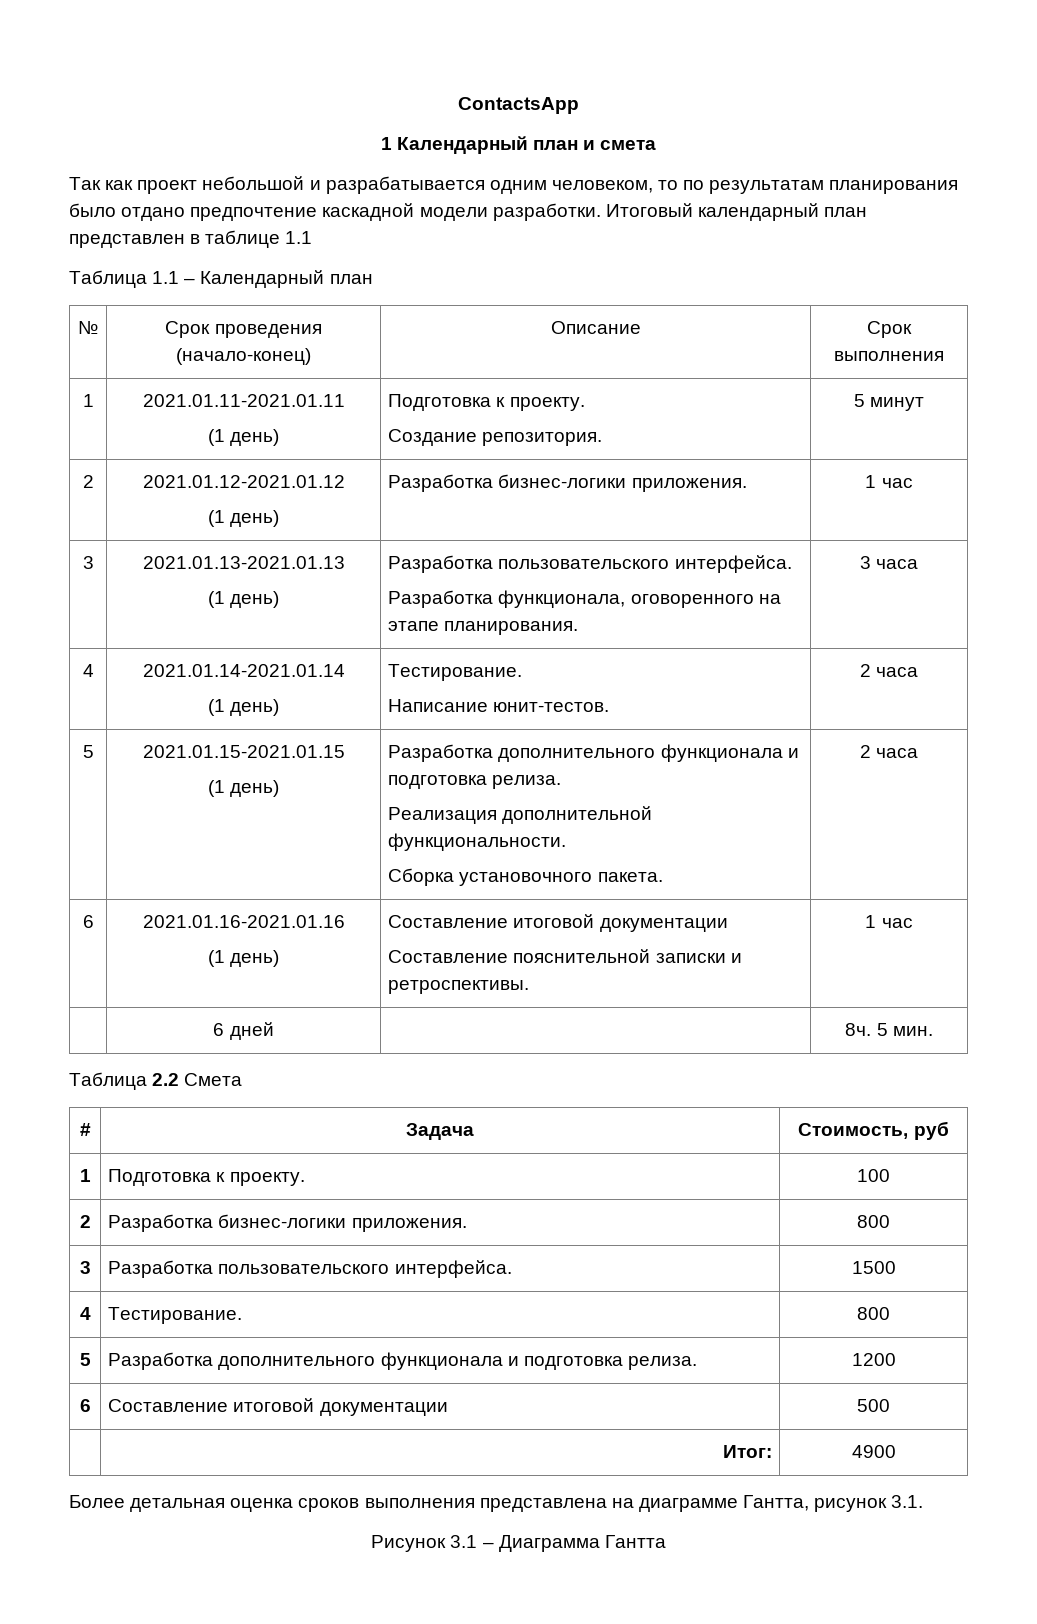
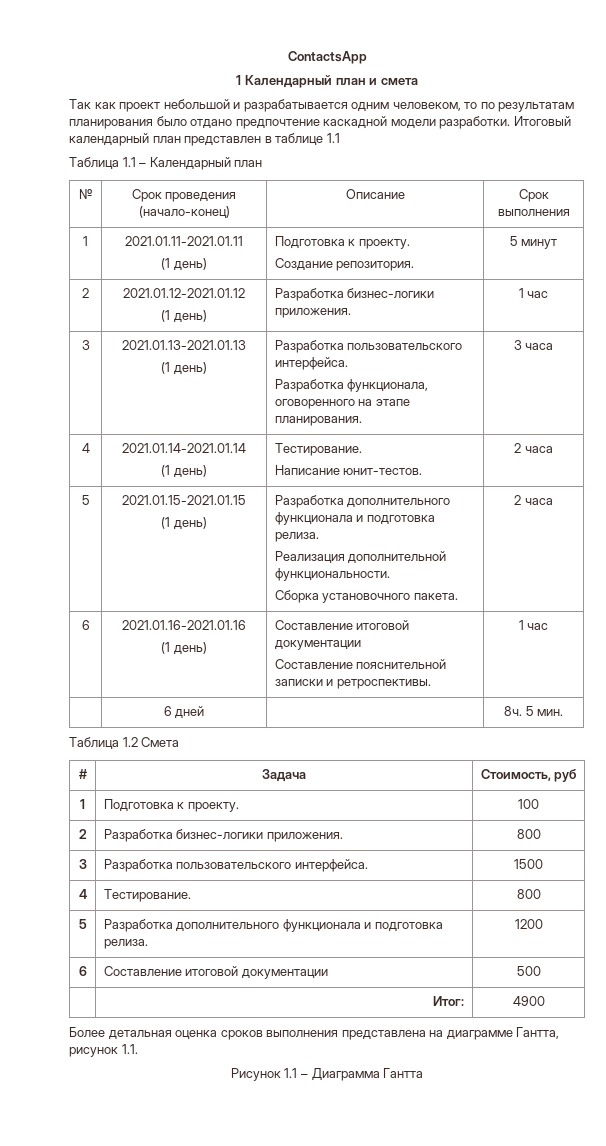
- Таблица 2.2 Смета
+ Таблица 1.2 Смета
- Более детальная оценка сроков выполнения представлена на диаграмме Гантта, рисунок 3.1.
+ Более детальная оценка сроков выполнения представлена на диаграмме Гантта, рисунок 1.1.
- Рисунок 3.1 – Диаграмма Гантта
+ Рисунок 1.1 – Диаграмма Гантта

